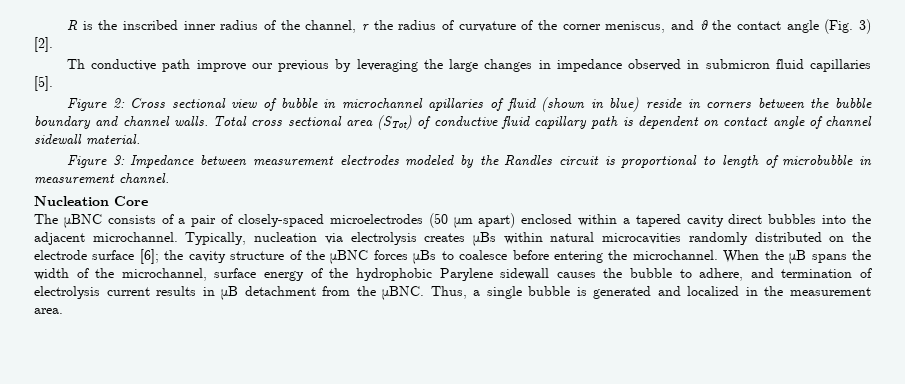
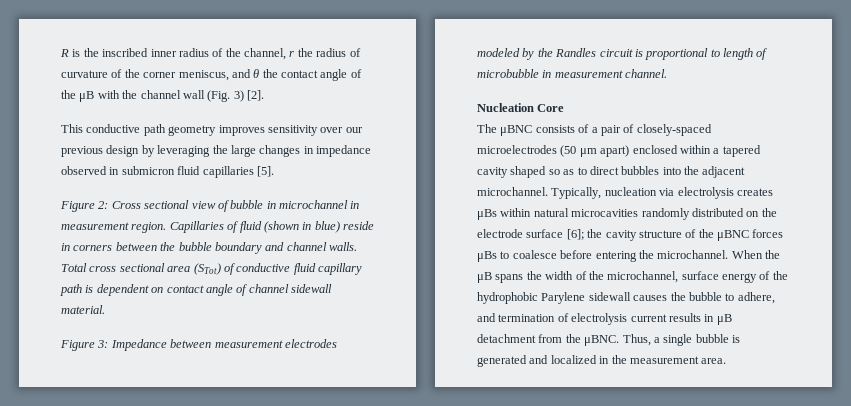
- R is the inscribed inner radius of the channel, r the radius of curvature of the corner meniscus, and θ the contact angle (Fig. 3) [2].
+ R is the inscribed inner radius of the channel, r the radius of curvature of the corner meniscus, and θ the contact angle of the μB with the channel wall (Fig. 3) [2].
- Th conductive path improve our previous by leveraging the large changes in impedance observed in submicron fluid capillaries [5].
+ This conductive path geometry improves sensitivity over our previous design by leveraging the large changes in impedance observed in submicron fluid capillaries [5].
- Figure 2: Cross sectional view of bubble in microchannel apillaries of fluid (shown in blue) reside in corners between the bubble boundary and channel walls.
+ Figure 2: Cross sectional view of bubble in microchannel in measurement region. Capillaries of fluid (shown in blue) reside in corners between the bubble boundary and channel walls.
- The μBNC consists of a pair of closely-spaced microelectrodes (50 μm apart) enclosed within a tapered cavity direct bubbles into the adjacent microchannel.
+ The μBNC consists of a pair of closely-spaced microelectrodes (50 μm apart) enclosed within a tapered cavity shaped so as to direct bubbles into the adjacent microchannel.

